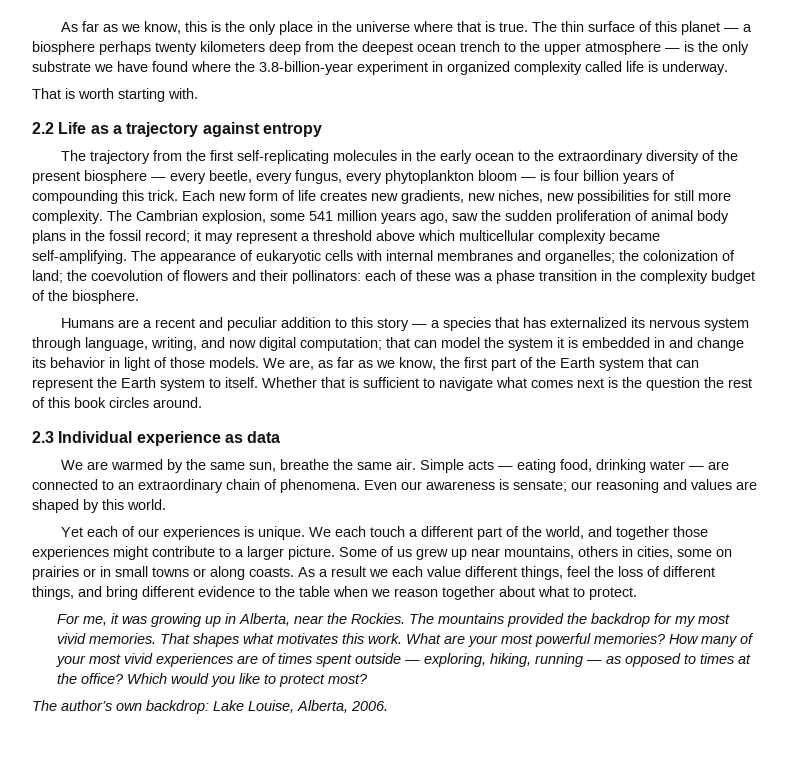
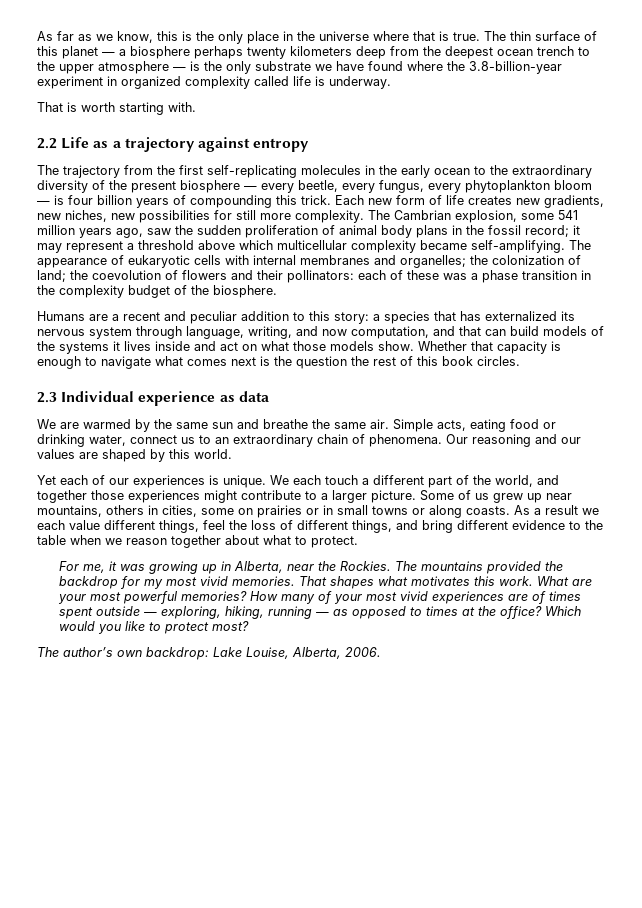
- Humans are a recent and peculiar addition to this story — a species that has externalized its nervous system through language, writing, and now digital computation; that can model the system it is embedded in and change its behavior in light of those models. We are, as far as we know, the first part of the Earth system that can represent the Earth system to itself. Whether that is sufficient to navigate what comes next is the question the rest of this book circles around.
+ Humans are a recent and peculiar addition to this story: a species that has externalized its nervous system through language, writing, and now computation, and that can build models of the systems it lives inside and act on what those models show. Whether that capacity is enough to navigate what comes next is the question the rest of this book circles.
- We are warmed by the same sun, breathe the same air.
+ We are warmed by the same sun and breathe the same air.
- Simple acts — eating food, drinking water — are connected to an extraordinary chain of phenomena.
+ Simple acts, eating food or drinking water, connect us to an extraordinary chain of phenomena.
- Even our awareness is sensate; our reasoning and values are shaped by this world.
+ Our reasoning and our values are shaped by this world.

